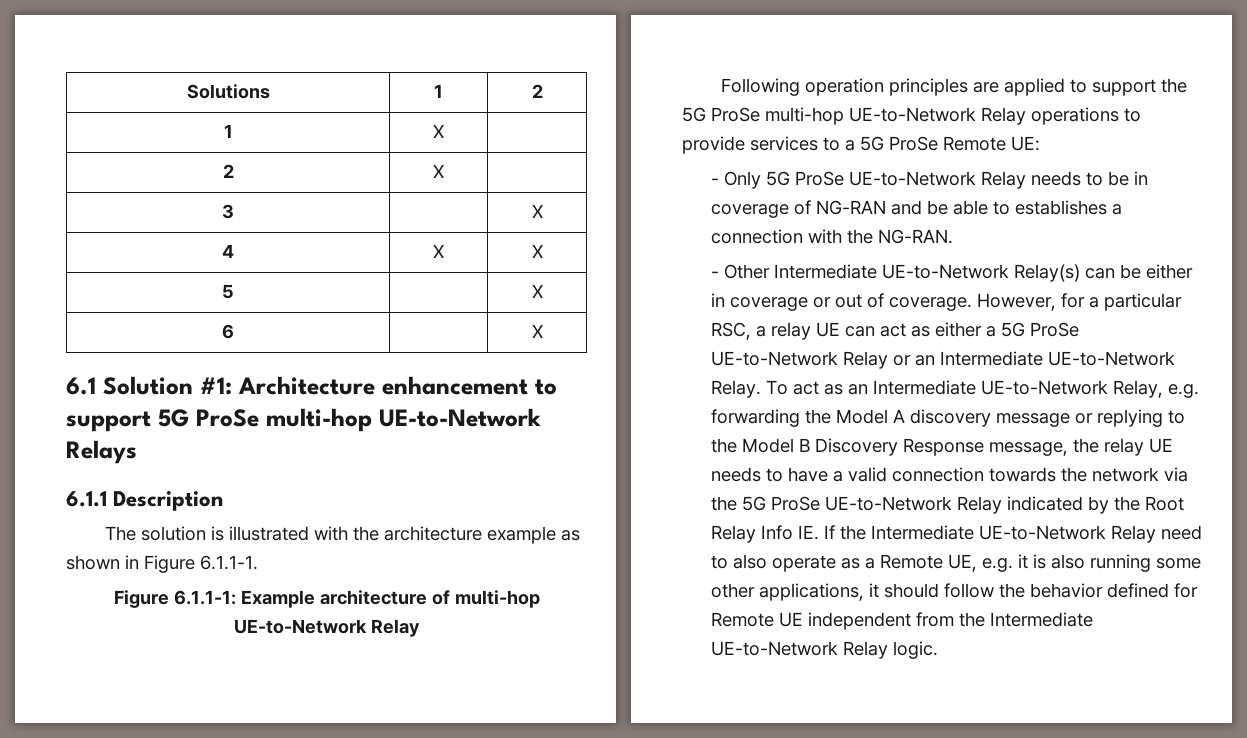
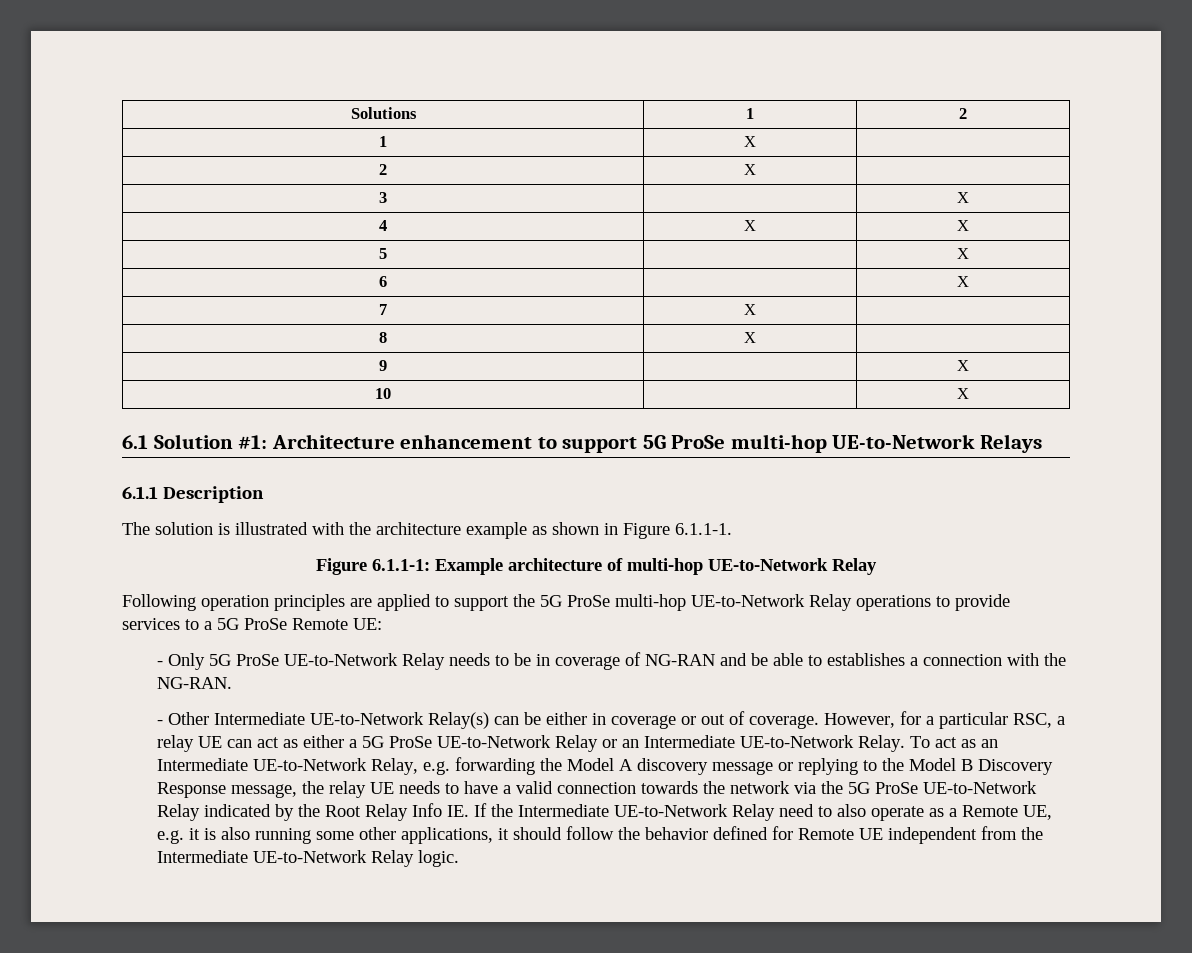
+ 7 | X |
+ 8 | X |
+ 9 | | X
+ 10 | | X

